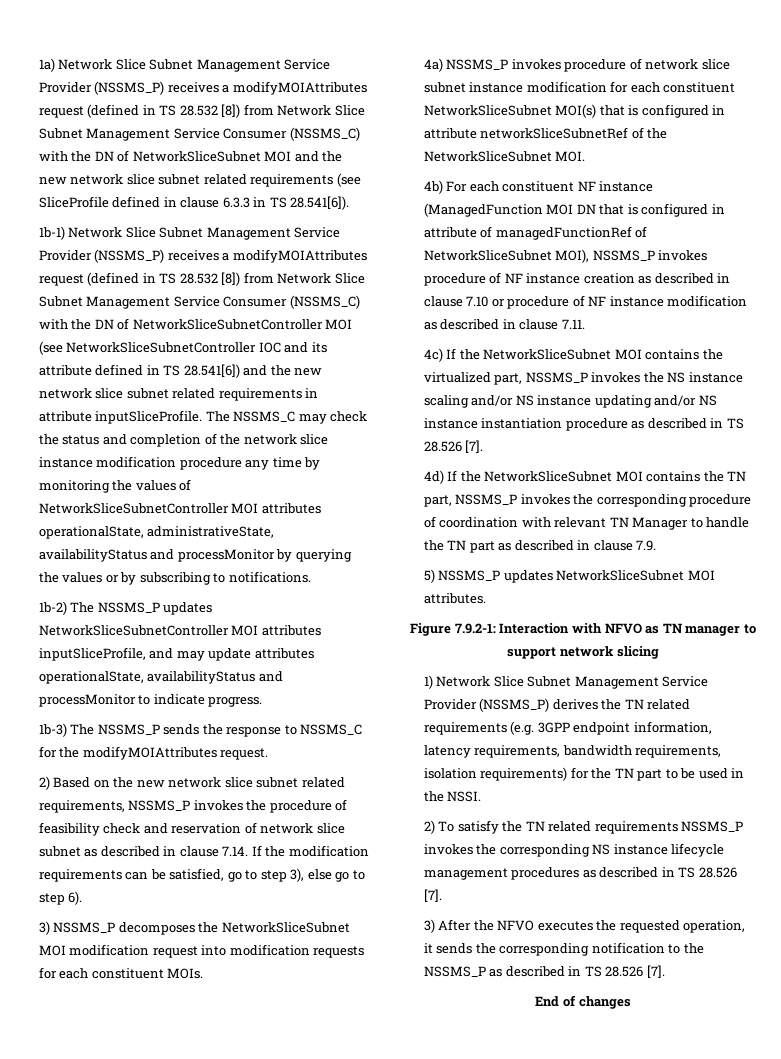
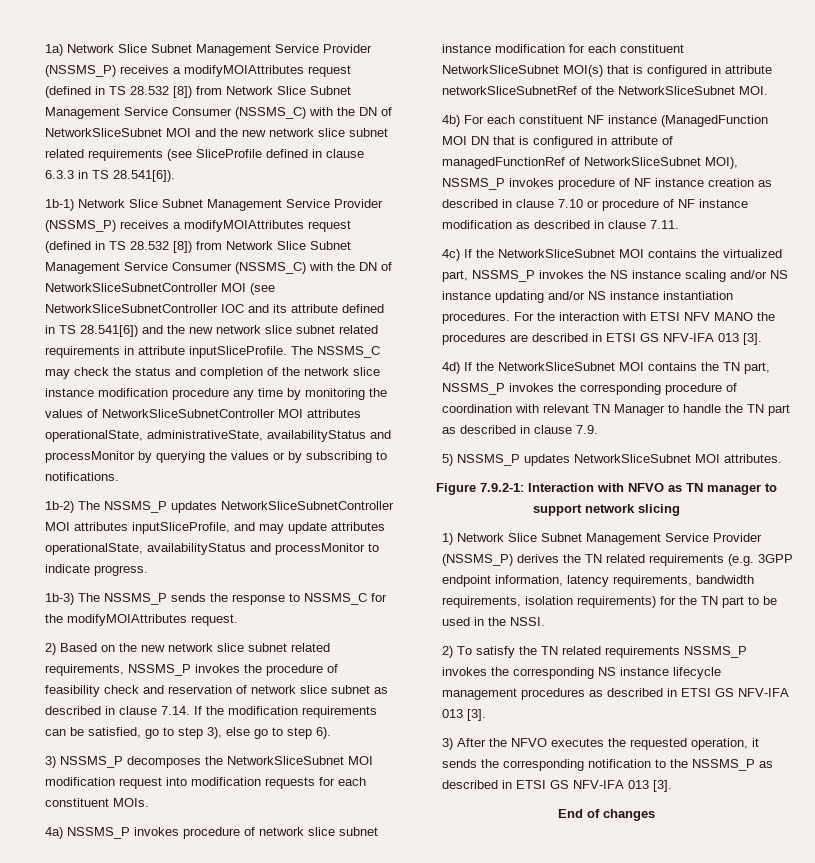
- 4c) If the NetworkSliceSubnet MOI contains the virtualized part, NSSMS_P invokes the NS instance scaling and/or NS instance updating and/or NS instance instantiation procedure as described in TS 28.526 [7].
+ 4c) If the NetworkSliceSubnet MOI contains the virtualized part, NSSMS_P invokes the NS instance scaling and/or NS instance updating and/or NS instance instantiation procedures. For the interaction with ETSI NFV MANO the procedures are described in ETSI GS NFV-IFA 013 [3].
- 2) To satisfy the TN related requirements NSSMS_P invokes the corresponding NS instance lifecycle management procedures as described in TS 28.526 [7].
+ 2) To satisfy the TN related requirements NSSMS_P invokes the corresponding NS instance lifecycle management procedures as described in ETSI GS NFV-IFA 013 [3].
- 3) After the NFVO executes the requested operation, it sends the corresponding notification to the NSSMS_P as described in TS 28.526 [7].
+ 3) After the NFVO executes the requested operation, it sends the corresponding notification to the NSSMS_P as described in ETSI GS NFV-IFA 013 [3].

